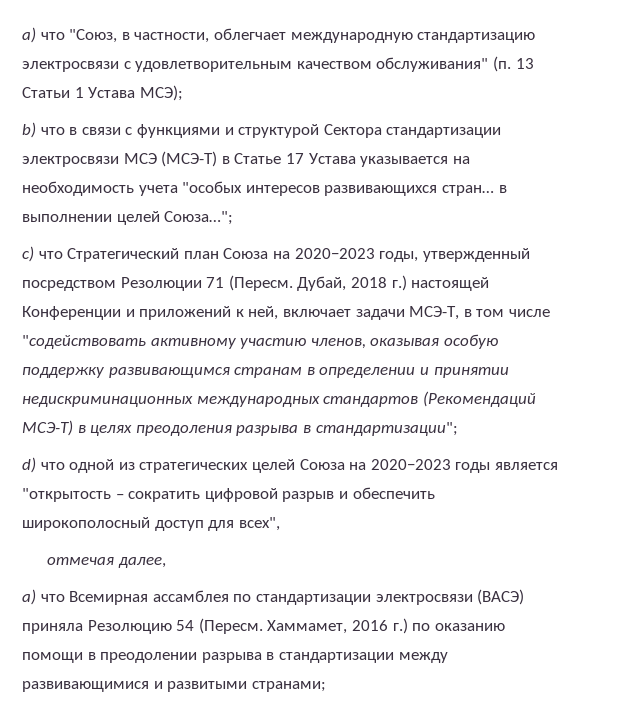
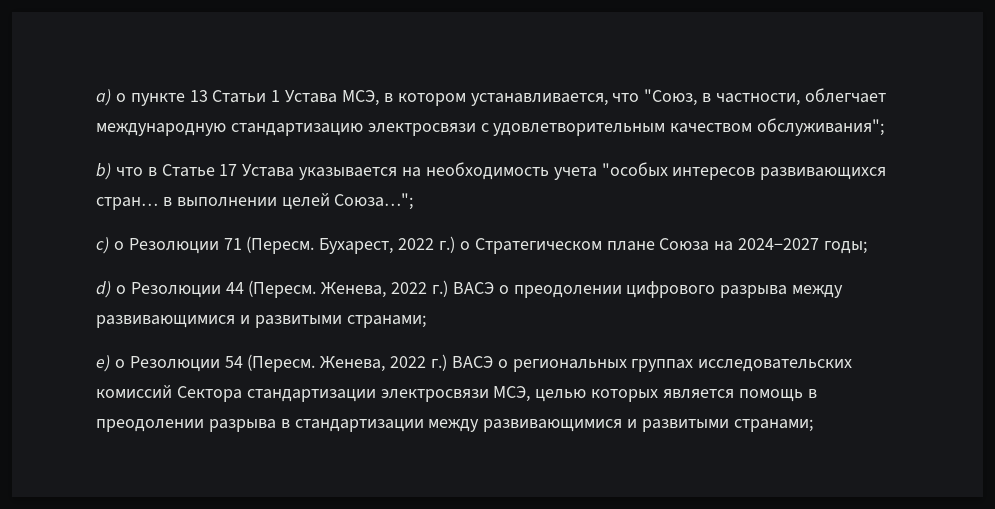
- а) что "Союз, в частности, облегчает международную стандартизацию электросвязи с удовлетворительным качеством обслуживания" (п. 13 Статьи 1 Устава МСЭ);
- b) что в связи с функциями и структурой Сектора стандартизации электросвязи МСЭ (МСЭ-Т) в Статье 17 Устава указывается на необходимость учета "особых интересов развивающихся стран… в выполнении целей Союза…";
+ а) о пункте 13 Статьи 1 Устава МСЭ, в котором устанавливается, что "Союз, в частности, облегчает международную стандартизацию электросвязи с удовлетворительным качеством обслуживания";
+ b) что в Статье 17 Устава указывается на необходимость учета "особых интересов развивающихся стран… в выполнении целей Союза…";
- c) что Стратегический план Союза на 2020−2023 годы, утвержденный посредством Резолюции 71 (Пересм. Дубай, 2018 г.) настоящей Конференции и приложений к ней, включает задачи МСЭ-Т, в том числе "содействовать активному участию членов, оказывая особую поддержку развивающимся странам в определении и принятии недискриминационных международных стандартов (Рекомендаций МСЭ-Т) в целях преодоления разрыва в стандартизации";
- d) что одной из стратегических целей Союза на 2020−2023 годы является "открытость – сократить цифровой разрыв и обеспечить широкополосный доступ для всех",
- отмечая далее,
- а) что Всемирная ассамблея по стандартизации электросвязи (ВАСЭ) приняла Резолюцию 54 (Пересм. Хаммамет, 2016 г.) по оказанию помощи в преодолении разрыва в стандартизации между развивающимися и развитыми странами;
+ c) о Резолюции 71 (Пересм. Бухарест, 2022 г.) о Стратегическом плане Союза на 2024−2027 годы;
+ d) о Резолюции 44 (Пересм. Женева, 2022 г.) ВАСЭ о преодолении цифрового разрыва между развивающимися и развитыми странами;
+ e) о Резолюции 54 (Пересм. Женева, 2022 г.) ВАСЭ о региональных группах исследовательских комиссий Сектора стандартизации электросвязи МСЭ, целью которых является помощь в преодолении разрыва в стандартизации между развивающимися и развитыми странами;

